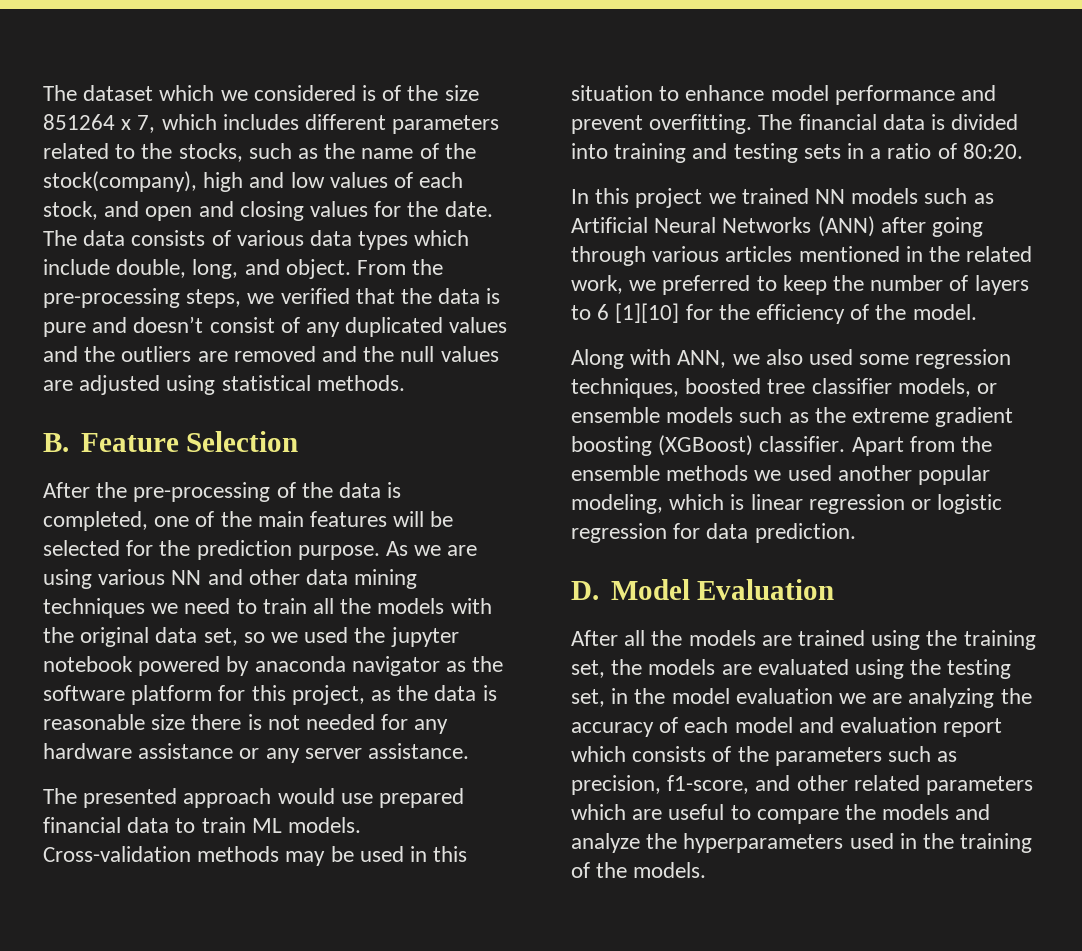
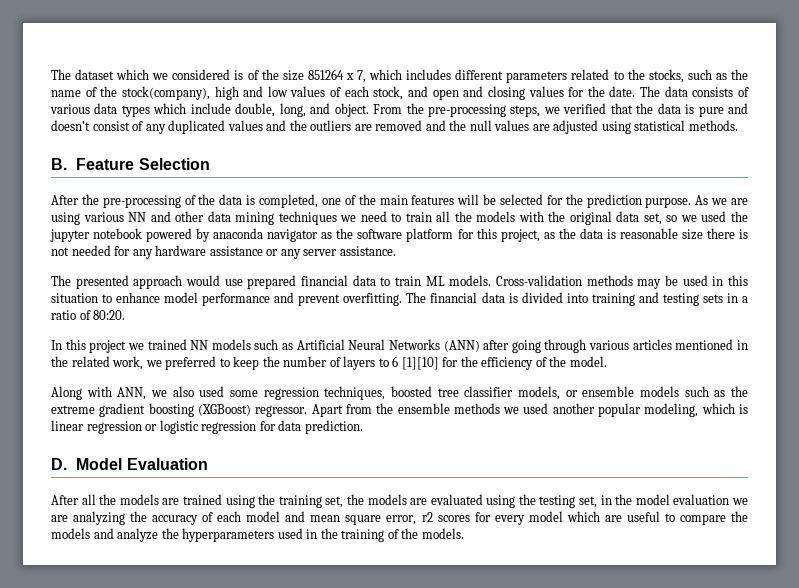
- Along with ANN, we also used some regression techniques, boosted tree classifier models, or ensemble models such as the extreme gradient boosting (XGBoost) classifier.
+ Along with ANN, we also used some regression techniques, boosted tree classifier models, or ensemble models such as the extreme gradient boosting (XGBoost) regressor.
- After all the models are trained using the training set, the models are evaluated using the testing set, in the model evaluation we are analyzing the accuracy of each model and evaluation report which consists of the parameters such as precision, f1-score, and other related parameters which are useful to compare the models and analyze the hyperparameters used in the training of the models.
+ After all the models are trained using the training set, the models are evaluated using the testing set, in the model evaluation we are analyzing the accuracy of each model and mean square error, r2 scores for every model which are useful to compare the models and analyze the hyperparameters used in the training of the models.

